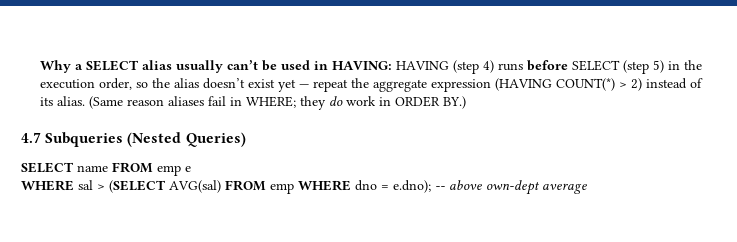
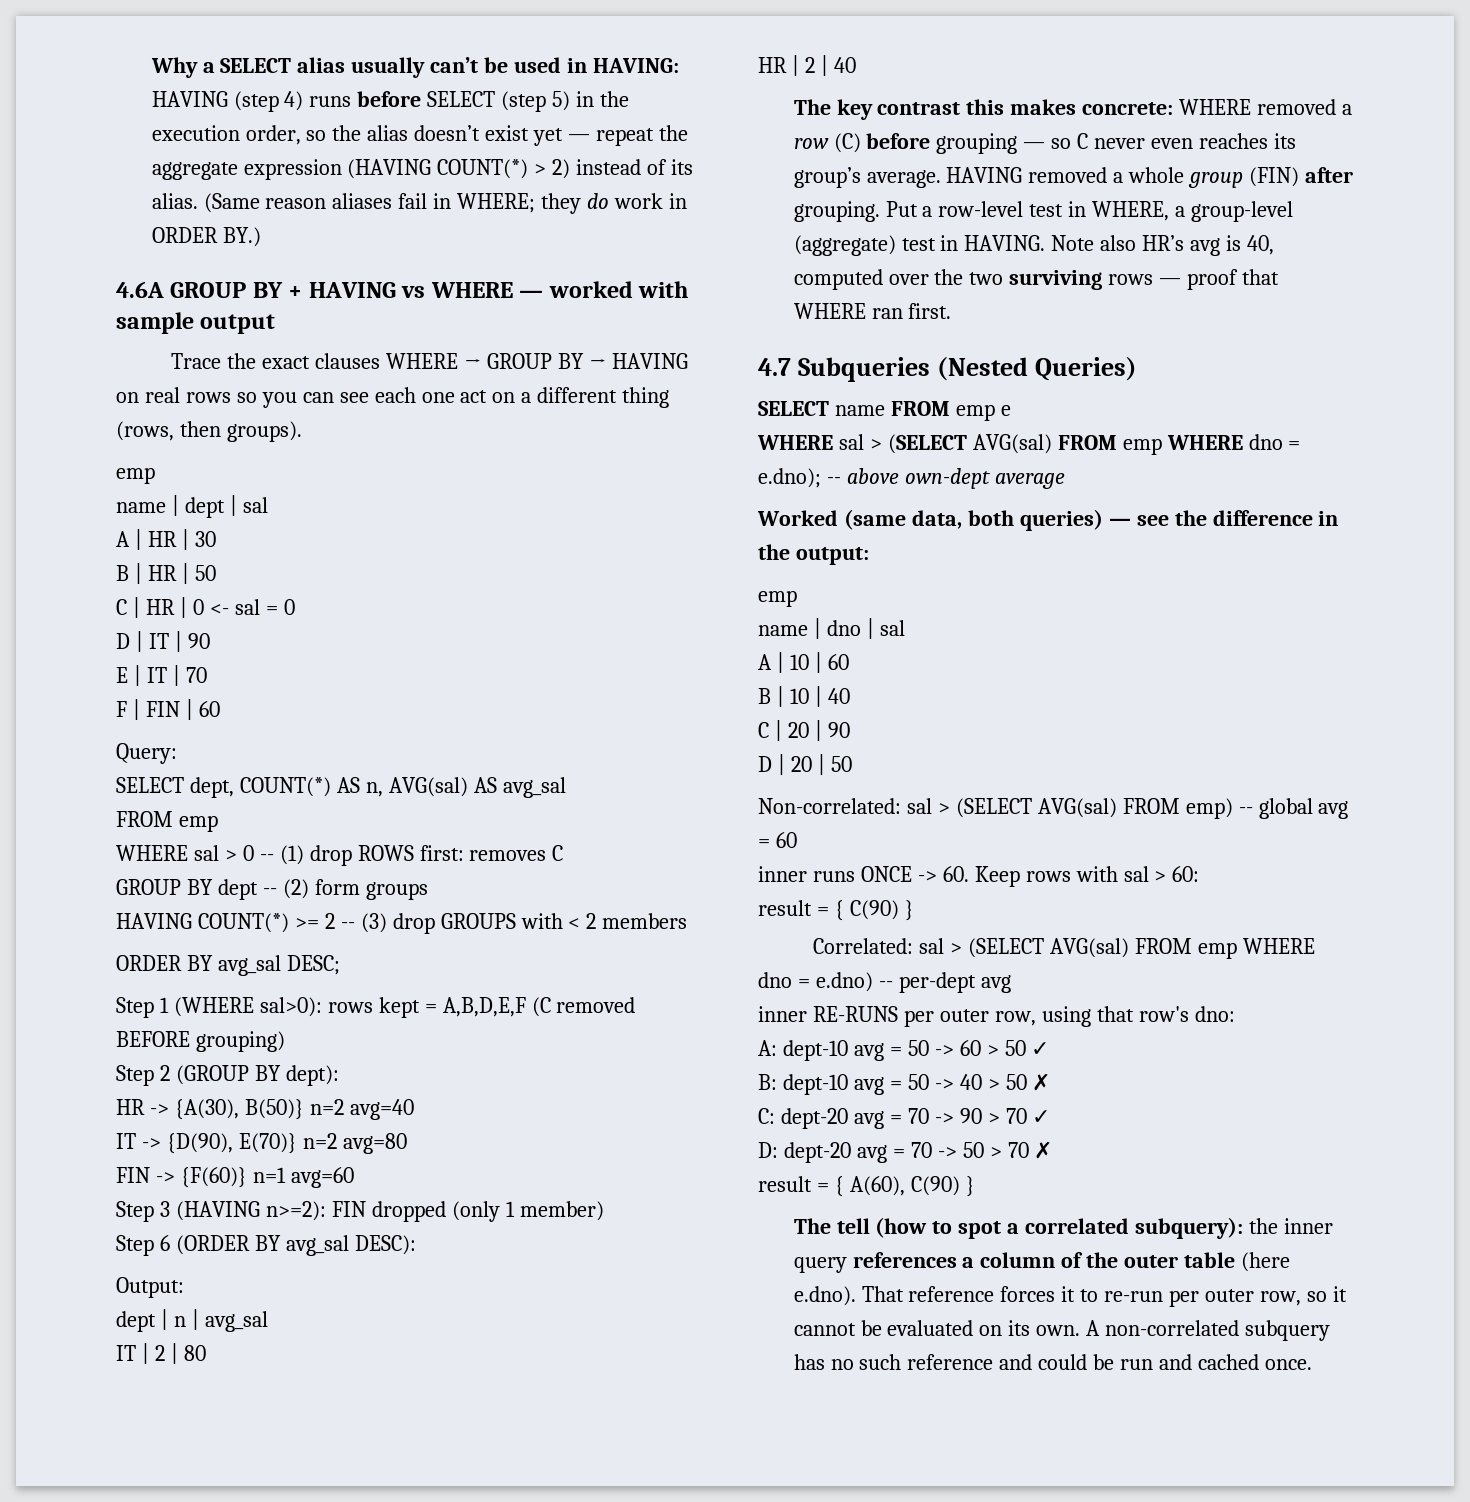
+ 4.6A GROUP BY + HAVING vs WHERE — worked with sample output
+ Trace the exact clauses WHERE → GROUP BY → HAVING on real rows so you can see each one act on a different thing (rows, then groups).
+ emp
+ name | dept | sal
+ A | HR | 30
+ B | HR | 50
+ C | HR | 0 <- sal = 0
+ D | IT | 90
+ E | IT | 70
+ F | FIN | 60
+ Query:
+ SELECT dept, COUNT(*) AS n, AVG(sal) AS avg_sal
+ FROM emp
+ WHERE sal > 0 -- (1) drop ROWS first: removes C
+ GROUP BY dept -- (2) form groups
+ HAVING COUNT(*) >= 2 -- (3) drop GROUPS with < 2 members
+ ORDER BY avg_sal DESC;
+ Step 1 (WHERE sal>0): rows kept = A,B,D,E,F (C removed BEFORE grouping)
+ Step 2 (GROUP BY dept):
+ HR -> {A(30), B(50)} n=2 avg=40
+ IT -> {D(90), E(70)} n=2 avg=80
+ FIN -> {F(60)} n=1 avg=60
+ Step 3 (HAVING n>=2): FIN dropped (only 1 member)
+ Step 6 (ORDER BY avg_sal DESC):
+ Output:
+ dept | n | avg_sal
+ IT | 2 | 80
+ HR | 2 | 40
+ The key contrast this makes concrete: WHERE removed a row (C) before grouping — so C never even reaches its group’s average. HAVING removed a whole group (FIN) after grouping. Put a row-level test in WHERE, a group-level (aggregate) test in HAVING. Note also HR’s avg is 40, computed over the two surviving rows — proof that WHERE ran first.
+ Worked (same data, both queries) — see the difference in the output:
+ emp
+ name | dno | sal
+ A | 10 | 60
+ B | 10 | 40
+ C | 20 | 90
+ D | 20 | 50
+ Non-correlated: sal > (SELECT AVG(sal) FROM emp) -- global avg = 60
+ inner runs ONCE -> 60. Keep rows with sal > 60:
+ result = { C(90) }
+ Correlated: sal > (SELECT AVG(sal) FROM emp WHERE dno = e.dno) -- per-dept avg
+ inner RE-RUNS per outer row, using that row's dno:
+ A: dept-10 avg = 50 -> 60 > 50 ✓
+ B: dept-10 avg = 50 -> 40 > 50 ✗
+ C: dept-20 avg = 70 -> 90 > 70 ✓
+ D: dept-20 avg = 70 -> 50 > 70 ✗
+ result = { A(60), C(90) }
+ The tell (how to spot a correlated subquery): the inner query references a column of the outer table (here e.dno). That reference forces it to re-run per outer row, so it cannot be evaluated on its own. A non-correlated subquery has no such reference and could be run and cached once.

